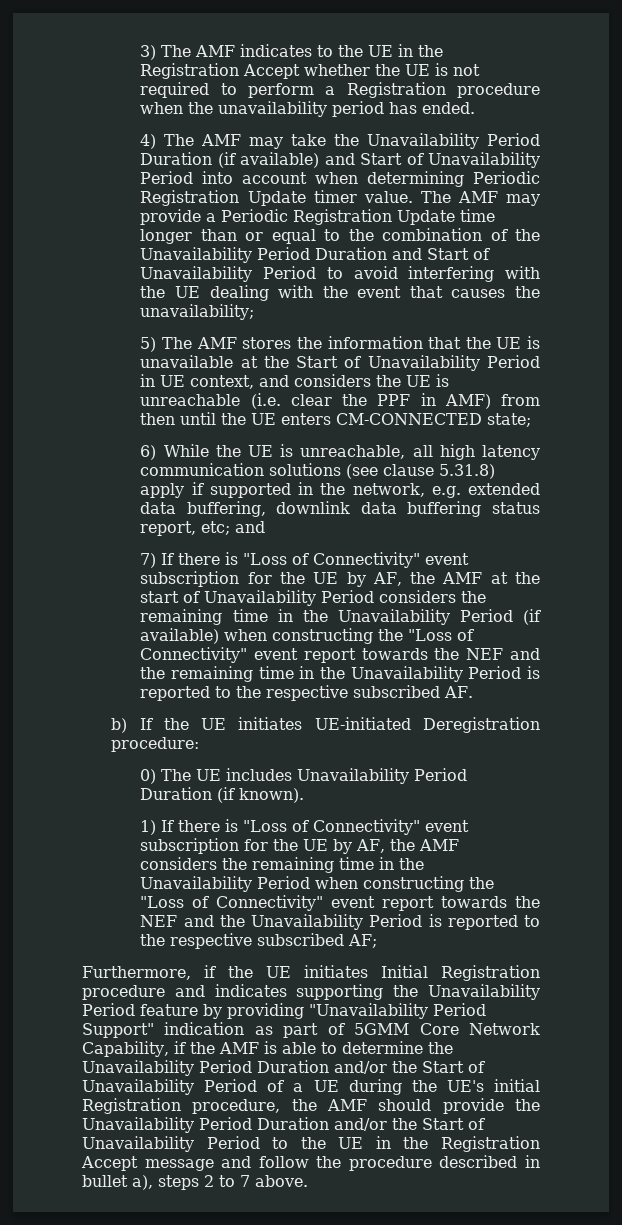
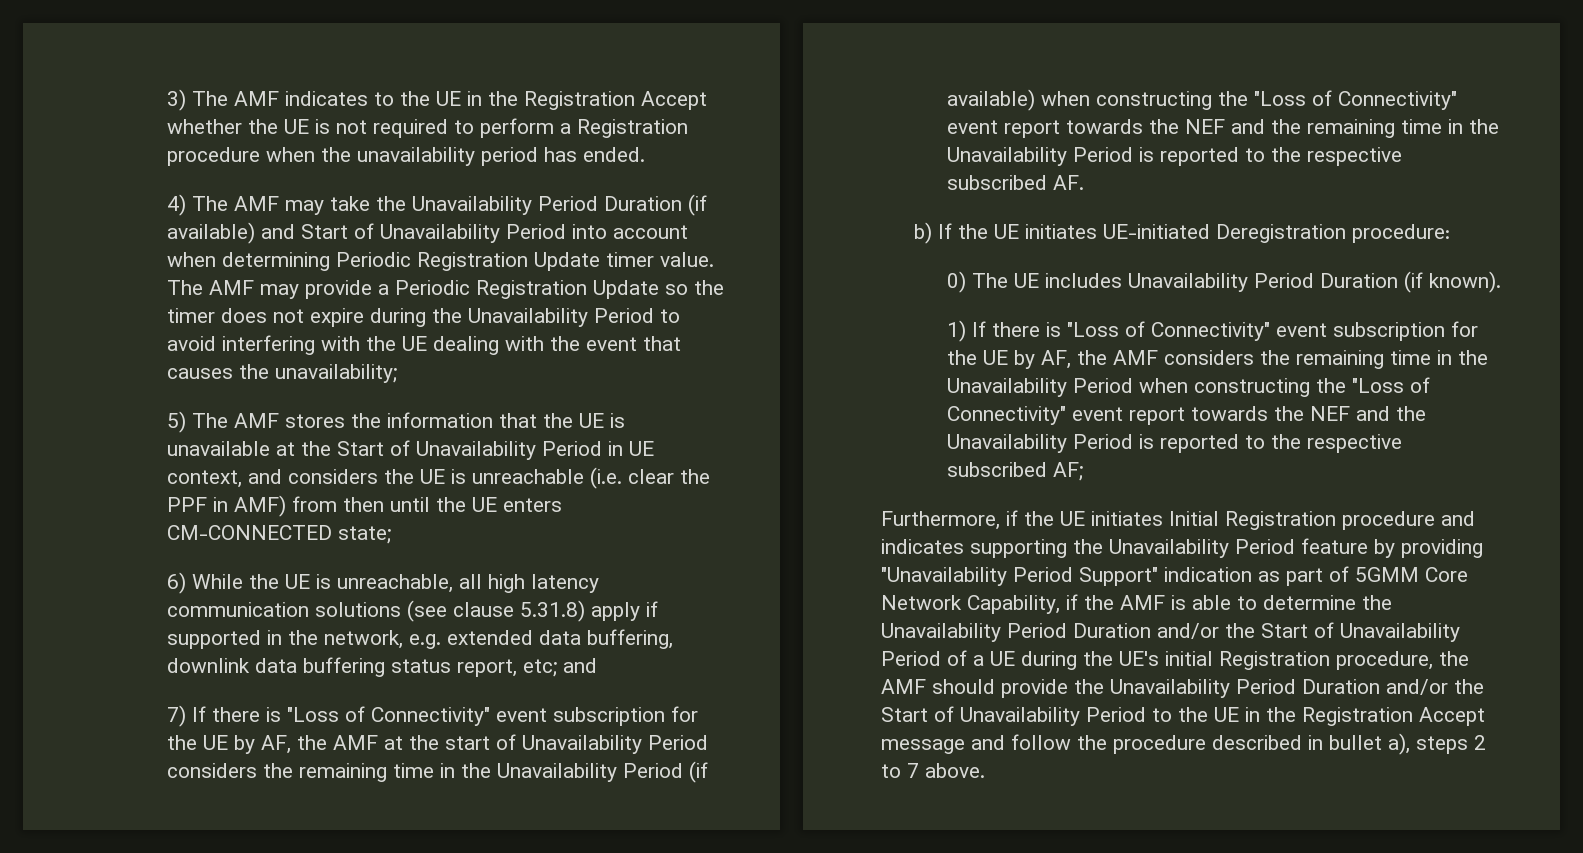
- The AMF may provide a Periodic Registration Update time longer than or equal to the combination of the Unavailability Period Duration and Start of Unavailability Period to avoid interfering with the UE dealing with the event that causes the unavailability;
+ The AMF may provide a Periodic Registration Update so the timer does not expire during the Unavailability Period to avoid interfering with the UE dealing with the event that causes the unavailability;

